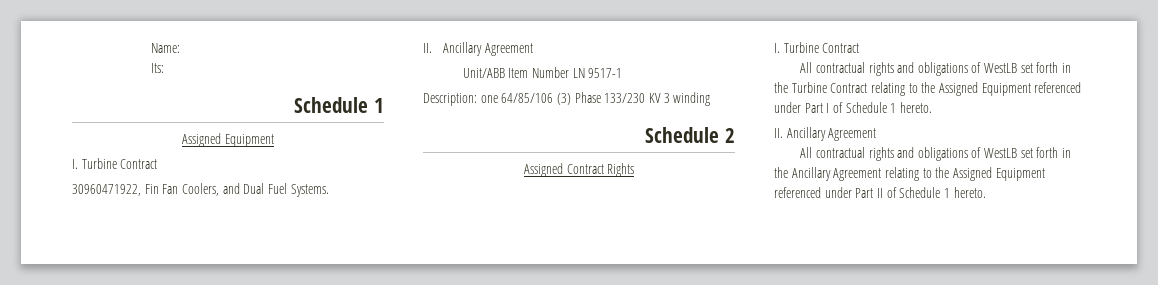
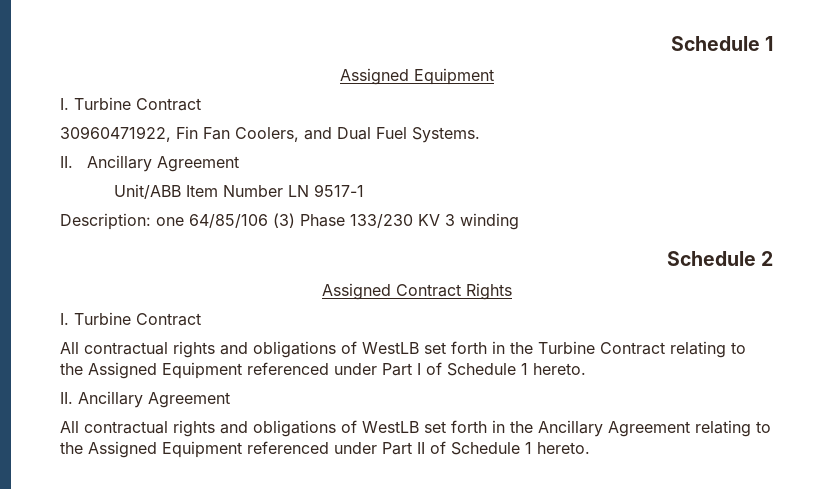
- Name:
- Its:

